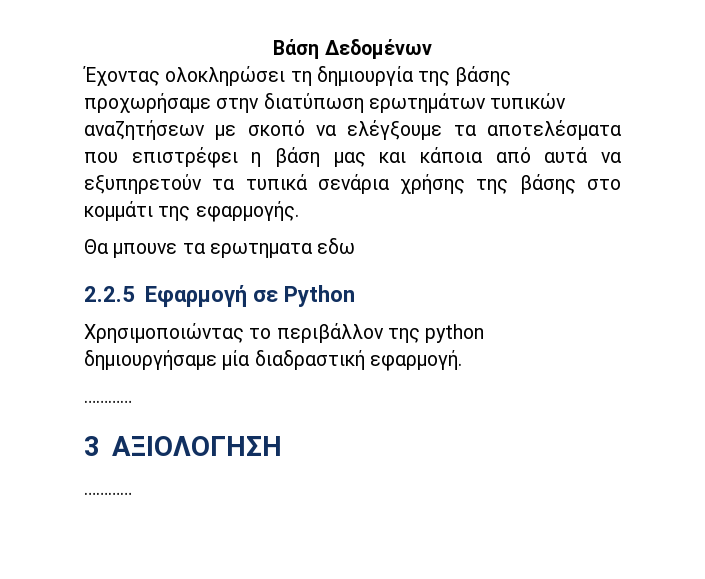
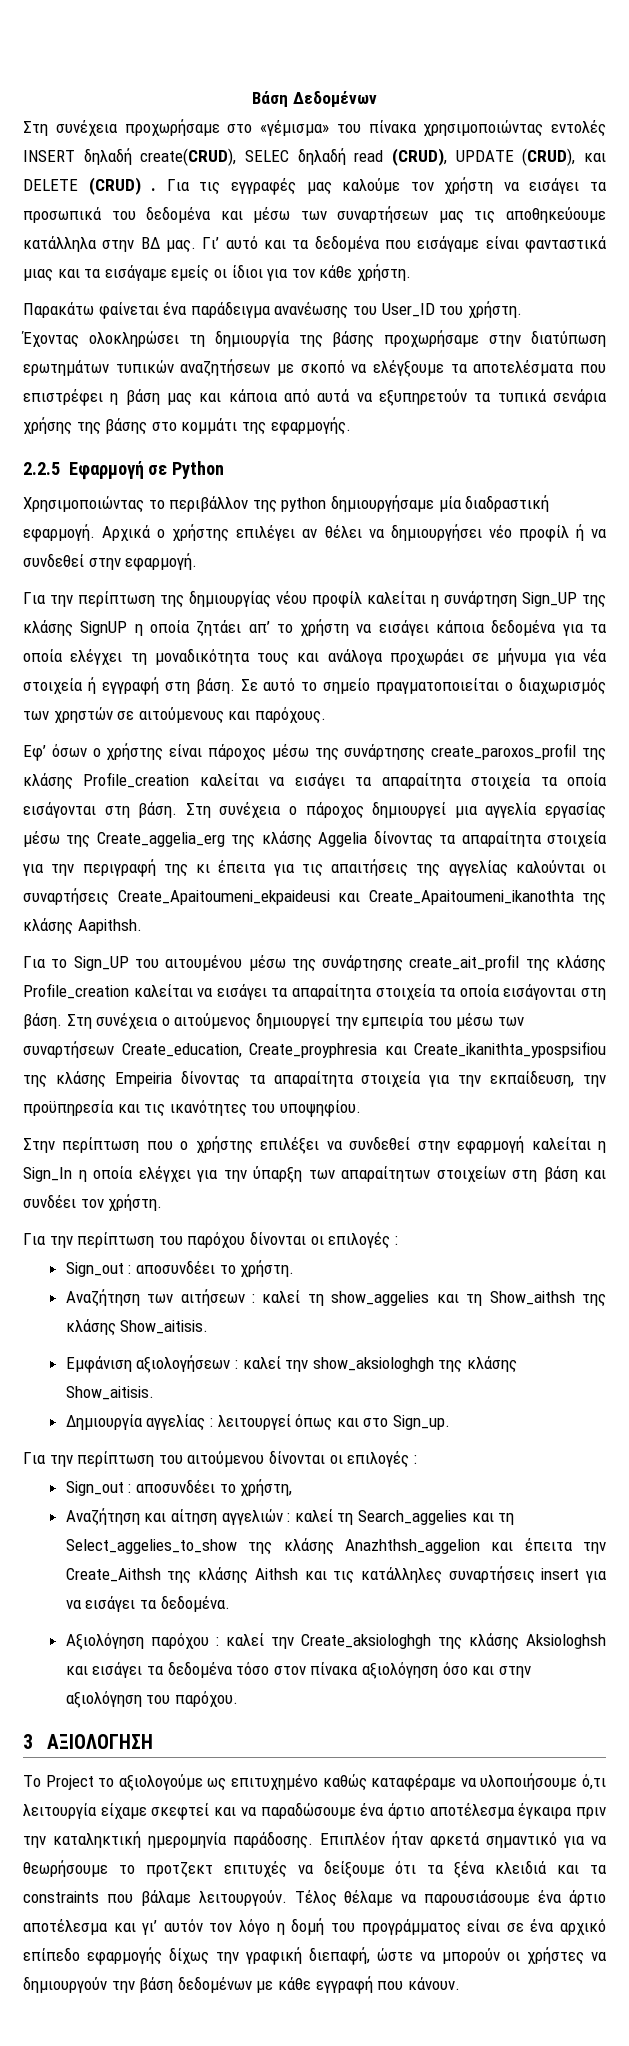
+ Στη συνέχεια προχωρήσαμε στο «γέμισμα» του πίνακα χρησιμοποιώντας εντολές INSERT δηλαδή create(CRUD), SELEC δηλαδή read (CRUD), UPDATE (CRUD), και DELETE (CRUD) . Για τις εγγραφές μας καλούμε τον χρήστη να εισάγει τα προσωπικά του δεδομένα και μέσω των συναρτήσεων μας τις αποθηκεύουμε κατάλληλα στην ΒΔ μας. Γι’ αυτό και τα δεδομένα που εισάγαμε είναι φανταστικά μιας και τα εισάγαμε εμείς οι ίδιοι για τον κάθε χρήστη.
+ Παρακάτω φαίνεται ένα παράδειγμα ανανέωσης του User_ID του χρήστη.
- Θα μπουνε τα ερωτηματα εδω
- Χρησιμοποιώντας το περιβάλλον της python δημιουργήσαμε μία διαδραστική εφαρμογή.
- …………
+ Χρησιμοποιώντας το περιβάλλον της python δημιουργήσαμε μία διαδραστική εφαρμογή. Αρχικά ο χρήστης επιλέγει αν θέλει να δημιουργήσει νέο προφίλ ή να συνδεθεί στην εφαρμογή.
+ Για την περίπτωση της δημιουργίας νέου προφίλ καλείται η συνάρτηση Sign_UP της κλάσης SignUP η οποία ζητάει απ’ το χρήστη να εισάγει κάποια δεδομένα για τα οποία ελέγχει τη μοναδικότητα τους και ανάλογα προχωράει σε μήνυμα για νέα στοιχεία ή εγγραφή στη βάση. Σε αυτό το σημείο πραγματοποιείται ο διαχωρισμός των χρηστών σε αιτούμενους και παρόχους.
+ Εφ’ όσων ο χρήστης είναι πάροχος μέσω της συνάρτησης create_paroxos_profil της κλάσης Profile_creation καλείται να εισάγει τα απαραίτητα στοιχεία τα οποία εισάγονται στη βάση. Στη συνέχεια ο πάροχος δημιουργεί μια αγγελία εργασίας μέσω της Create_aggelia_erg της κλάσης Aggelia δίνοντας τα απαραίτητα στοιχεία για την περιγραφή της κι έπειτα για τις απαιτήσεις της αγγελίας καλούνται οι συναρτήσεις Create_Apaitoumeni_ekpaideusi και Create_Apaitoumeni_ikanothta της κλάσης Aapithsh.
+ Για το Sign_UP του αιτουμένου μέσω της συνάρτησης create_ait_profil της κλάσης Profile_creation καλείται να εισάγει τα απαραίτητα στοιχεία τα οποία εισάγονται στη βάση. Στη συνέχεια ο αιτούμενος δημιουργεί την εμπειρία του μέσω των συναρτήσεων Create_education, Create_proyphresia και Create_ikanithta_ypospsifiou της κλάσης Empeiria δίνοντας τα απαραίτητα στοιχεία για την εκπαίδευση, την προϋπηρεσία και τις ικανότητες του υποψηφίου.
+ Στην περίπτωση που ο χρήστης επιλέξει να συνδεθεί στην εφαρμογή καλείται η Sign_In η οποία ελέγχει για την ύπαρξη των απαραίτητων στοιχείων στη βάση και συνδέει τον χρήστη.
+ Για την περίπτωση του παρόχου δίνονται οι επιλογές :
+ Sign_out : αποσυνδέει το χρήστη.
+ Αναζήτηση των αιτήσεων : καλεί τη show_aggelies και τη Show_aithsh της κλάσης Show_aitisis.
+ Εμφάνιση αξιολογήσεων : καλεί την show_aksiologhgh της κλάσης Show_aitisis.
+ Δημιουργία αγγελίας : λειτουργεί όπως και στο Sign_up.
+ Για την περίπτωση του αιτούμενου δίνονται οι επιλογές :
+ Sign_out : αποσυνδέει το χρήστη,
+ Αναζήτηση και αίτηση αγγελιών : καλεί τη Search_aggelies και τη Select_aggelies_to_show της κλάσης Anazhthsh_aggelion και έπειτα την Create_Aithsh της κλάσης Aithsh και τις κατάλληλες συναρτήσεις insert για να εισάγει τα δεδομένα.
+ Αξιολόγηση παρόχου : καλεί την Create_aksiologhgh της κλάσης Aksiologhsh και εισάγει τα δεδομένα τόσο στον πίνακα αξιολόγηση όσο και στην αξιολόγηση του παρόχου.
  3 ΑΞΙΟΛΟΓΗΣΗ
- …………
+ Το Project το αξιολογούμε ως επιτυχημένο καθώς καταφέραμε να υλοποιήσουμε ό,τι λειτουργία είχαμε σκεφτεί και να παραδώσουμε ένα άρτιο αποτέλεσμα έγκαιρα πριν την καταληκτική ημερομηνία παράδοσης. Επιπλέον ήταν αρκετά σημαντικό για να θεωρήσουμε το προτζεκτ επιτυχές να δείξουμε ότι τα ξένα κλειδιά και τα constraints που βάλαμε λειτουργούν. Τέλος θέλαμε να παρουσιάσουμε ένα άρτιο αποτέλεσμα και γι’ αυτόν τον λόγο η δομή του προγράμματος είναι σε ένα αρχικό επίπεδο εφαρμογής δίχως την γραφική διεπαφή, ώστε να μπορούν οι χρήστες να δημιουργούν την βάση δεδομένων με κάθε εγγραφή που κάνουν.

